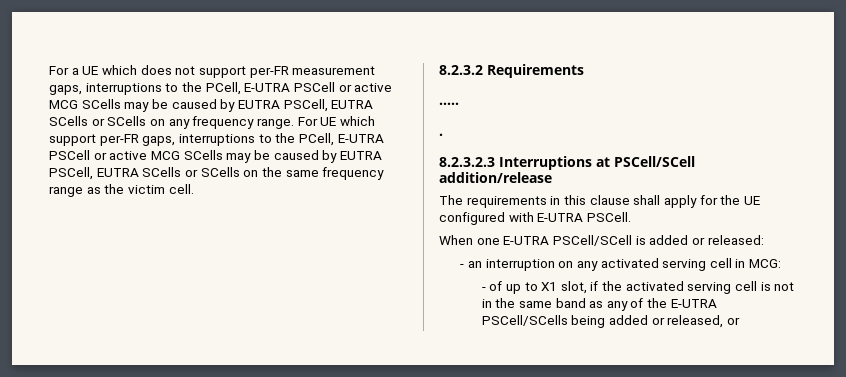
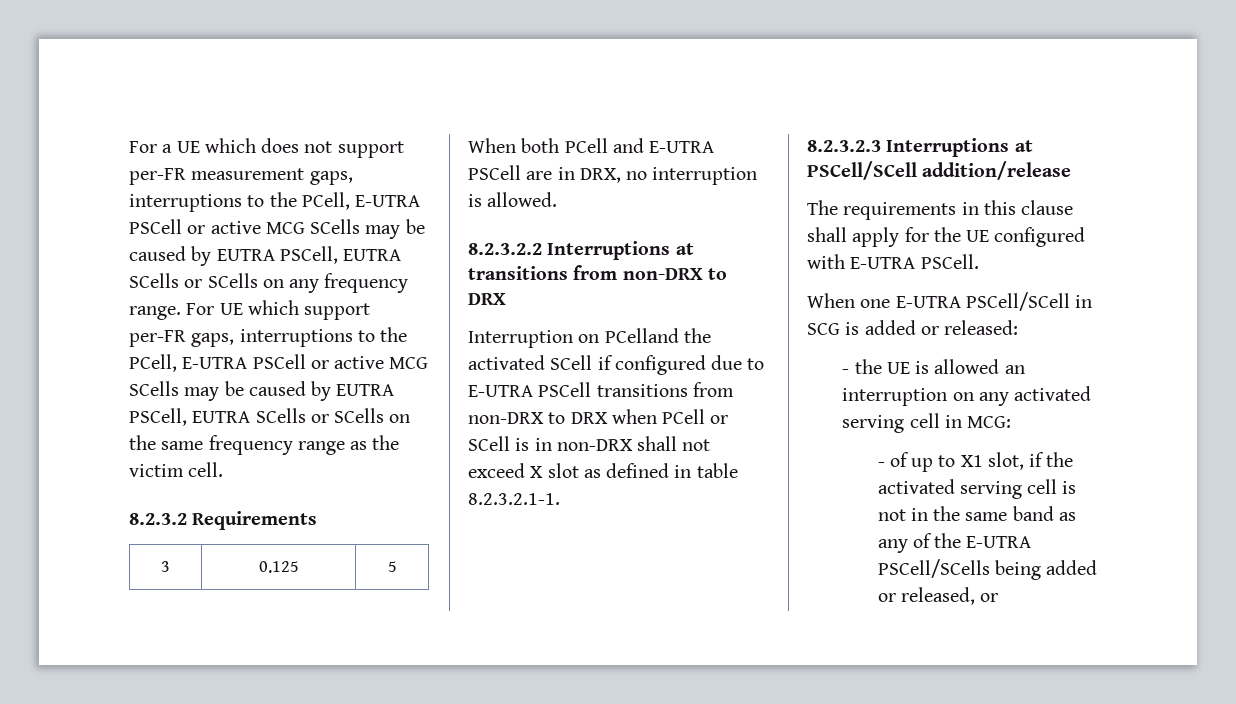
- …..
- .
+ 3 | 0.125 | 5
+ When both PCell and E-UTRA PSCell are in DRX, no interruption is allowed.
+ 8.2.3.2.2 Interruptions at transitions from non-DRX to DRX
+ Interruption on PCelland the activated SCell if configured due to E-UTRA PSCell transitions from non-DRX to DRX when PCell or SCell is in non-DRX shall not exceed X slot as defined in table 8.2.3.2.1-1.
- When one E-UTRA PSCell/SCell is added or released:
+ When one E-UTRA PSCell/SCell in SCG is added or released:
- - an interruption on any activated serving cell in MCG:
+ - the UE is allowed an interruption on any activated serving cell in MCG:

